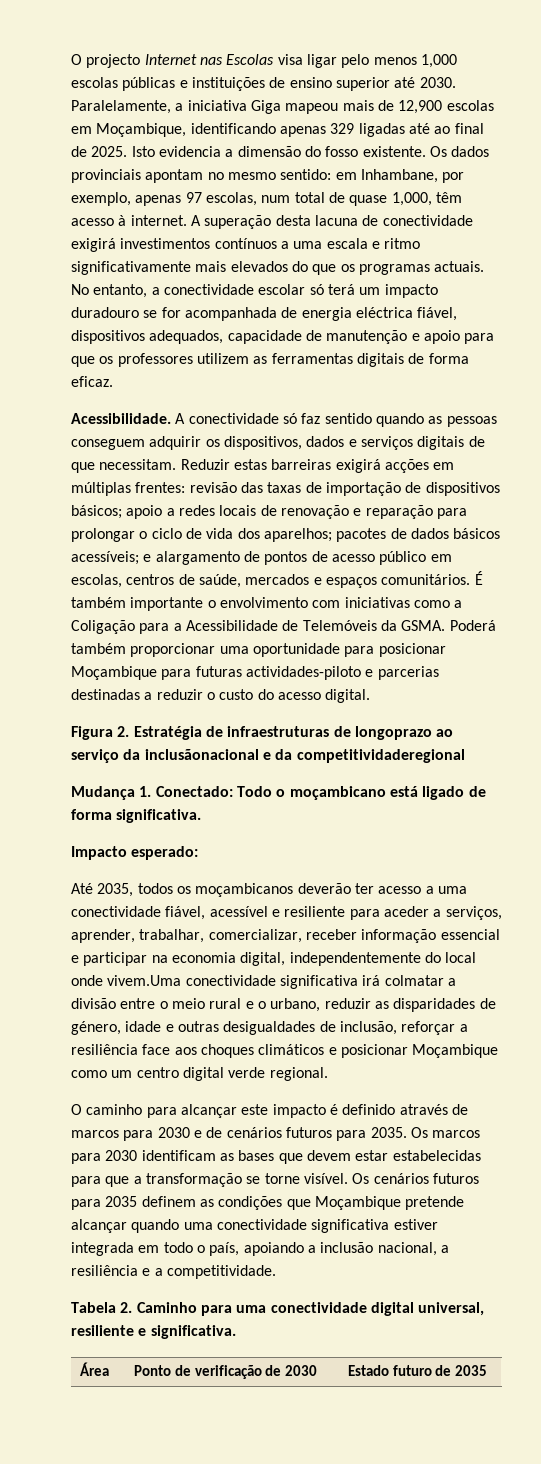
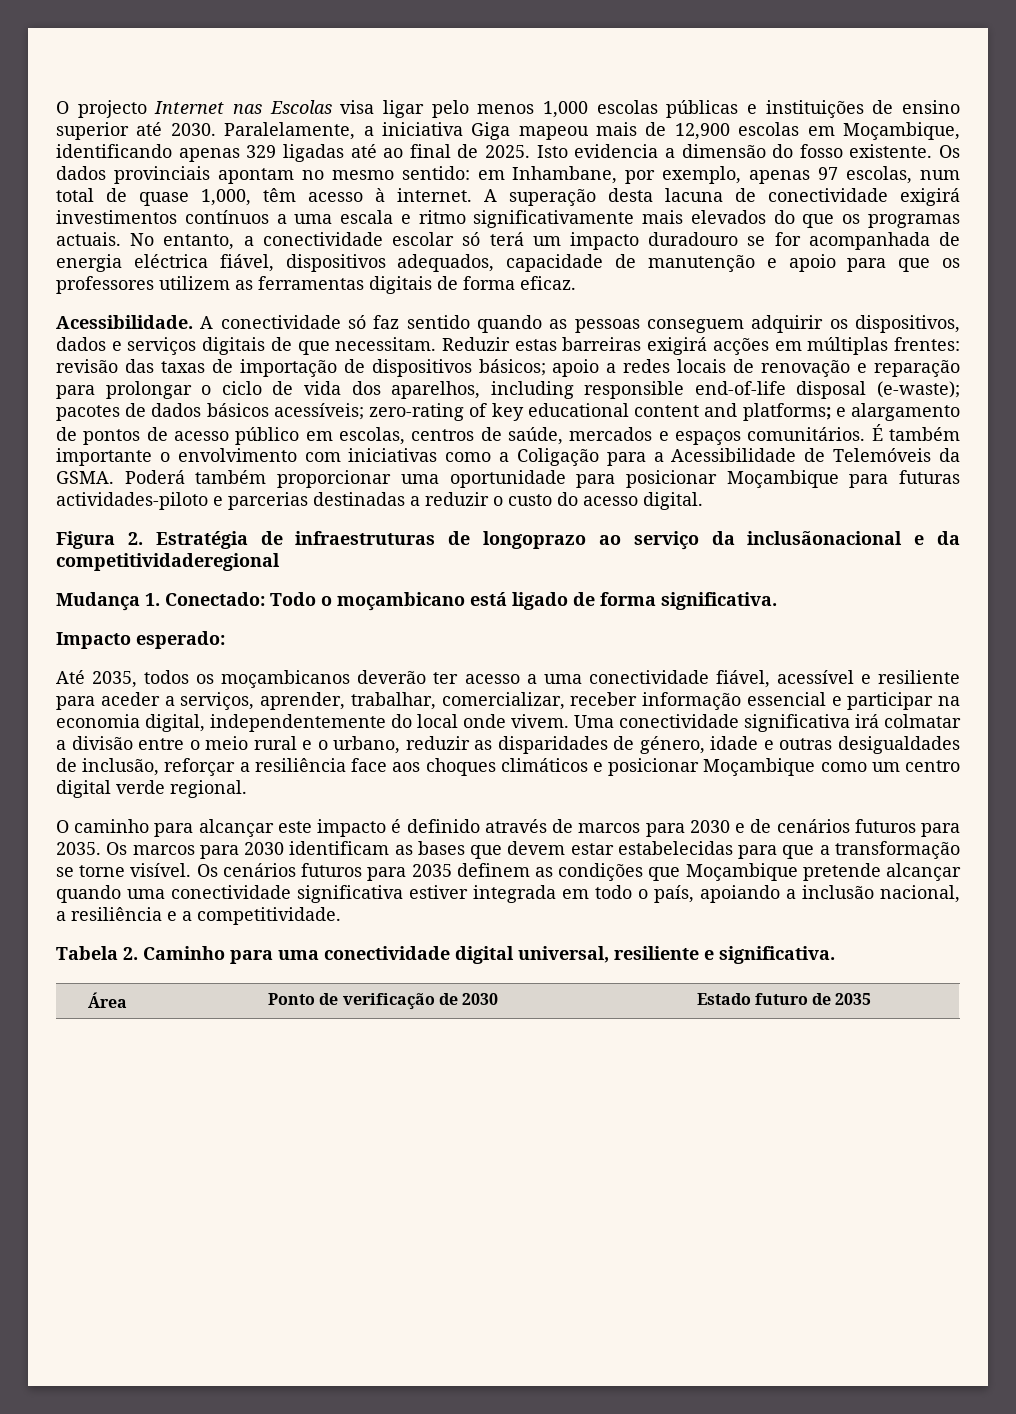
- Reduzir estas barreiras exigirá acções em múltiplas frentes: revisão das taxas de importação de dispositivos básicos; apoio a redes locais de renovação e reparação para prolongar o ciclo de vida dos aparelhos; pacotes de dados básicos acessíveis; e alargamento de pontos de acesso público em escolas, centros de saúde, mercados e espaços comunitários.
+ Reduzir estas barreiras exigirá acções em múltiplas frentes: revisão das taxas de importação de dispositivos básicos; apoio a redes locais de renovação e reparação para prolongar o ciclo de vida dos aparelhos, including responsible end-of-life disposal (e-waste); pacotes de dados básicos acessíveis; zero-rating of key educational content and platforms; e alargamento de pontos de acesso público em escolas, centros de saúde, mercados e espaços comunitários.
- Até 2035, todos os moçambicanos deverão ter acesso a uma conectividade fiável, acessível e resiliente para aceder a serviços, aprender, trabalhar, comercializar, receber informação essencial e participar na economia digital, independentemente do local onde vivem.Uma conectividade significativa irá colmatar a divisão entre o meio rural e o urbano, reduzir as disparidades de género, idade e outras desigualdades de inclusão, reforçar a resiliência face aos choques climáticos e posicionar Moçambique como um centro digital verde regional.
+ Até 2035, todos os moçambicanos deverão ter acesso a uma conectividade fiável, acessível e resiliente para aceder a serviços, aprender, trabalhar, comercializar, receber informação essencial e participar na economia digital, independentemente do local onde vivem. Uma conectividade significativa irá colmatar a divisão entre o meio rural e o urbano, reduzir as disparidades de género, idade e outras desigualdades de inclusão, reforçar a resiliência face aos choques climáticos e posicionar Moçambique como um centro digital verde regional.

